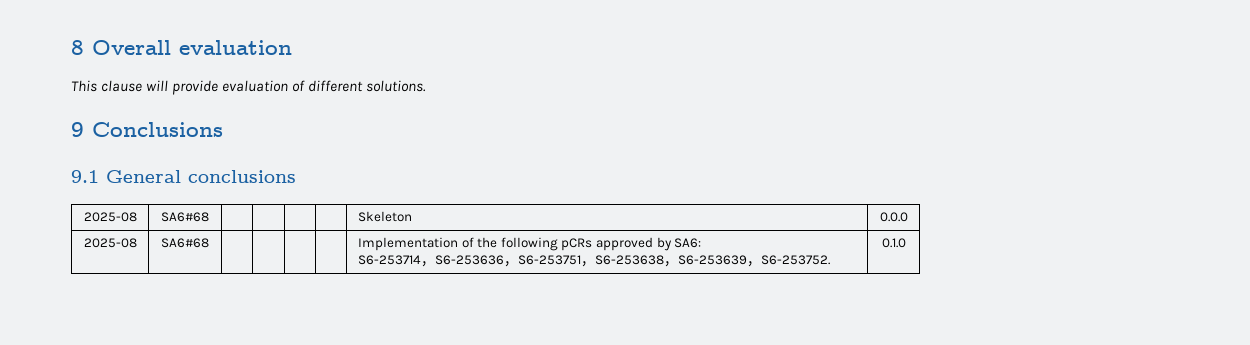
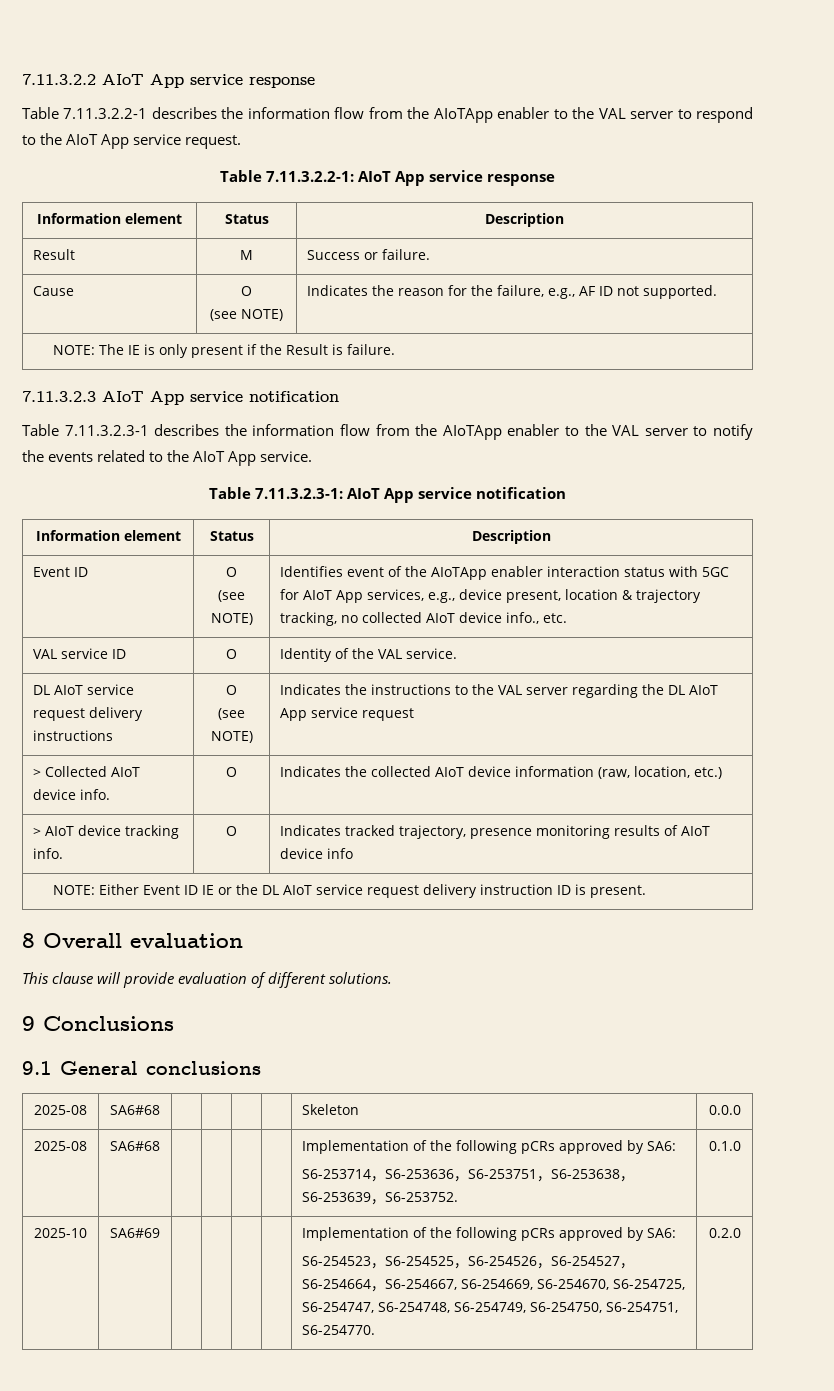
+ 7.11.3.2.2 AIoT App service response
+ Table 7.11.3.2.2-1 describes the information flow from the AIoTApp enabler to the VAL server to respond to the AIoT App service request.
+ Table 7.11.3.2.2-1: AIoT App service response
+ Information element | Status | Description
+ Result | M | Success or failure.
+ Cause | O
+ (see NOTE) | Indicates the reason for the failure, e.g., AF ID not supported.
+ NOTE: The IE is only present if the Result is failure.
+ 7.11.3.2.3 AIoT App service notification
+ Table 7.11.3.2.3-1 describes the information flow from the AIoTApp enabler to the VAL server to notify the events related to the AIoT App service.
+ Table 7.11.3.2.3-1: AIoT App service notification
+ Information element | Status | Description
+ Event ID | O
+ (see NOTE) | Identifies event of the AIoTApp enabler interaction status with 5GC for AIoT App services, e.g., device present, location & trajectory tracking, no collected AIoT device info., etc.
+ VAL service ID | O | Identity of the VAL service.
+ DL AIoT service request delivery instructions | O
+ (see NOTE) | Indicates the instructions to the VAL server regarding the DL AIoT App service request
+ > Collected AIoT device info. | O | Indicates the collected AIoT device information (raw, location, etc.)
+ > AIoT device tracking info. | O | Indicates tracked trajectory, presence monitoring results of AIoT device info
+ NOTE: Either Event ID IE or the DL AIoT service request delivery instruction ID is present.
+ 2025-10 | SA6#69 | | | | | Implementation of the following pCRs approved by SA6:
+ S6-254523，S6-254525，S6-254526，S6-254527，S6-254664，S6-254667, S6-254669, S6-254670, S6-254725, S6-254747, S6-254748, S6-254749, S6-254750, S6-254751, S6-254770. | 0.2.0

